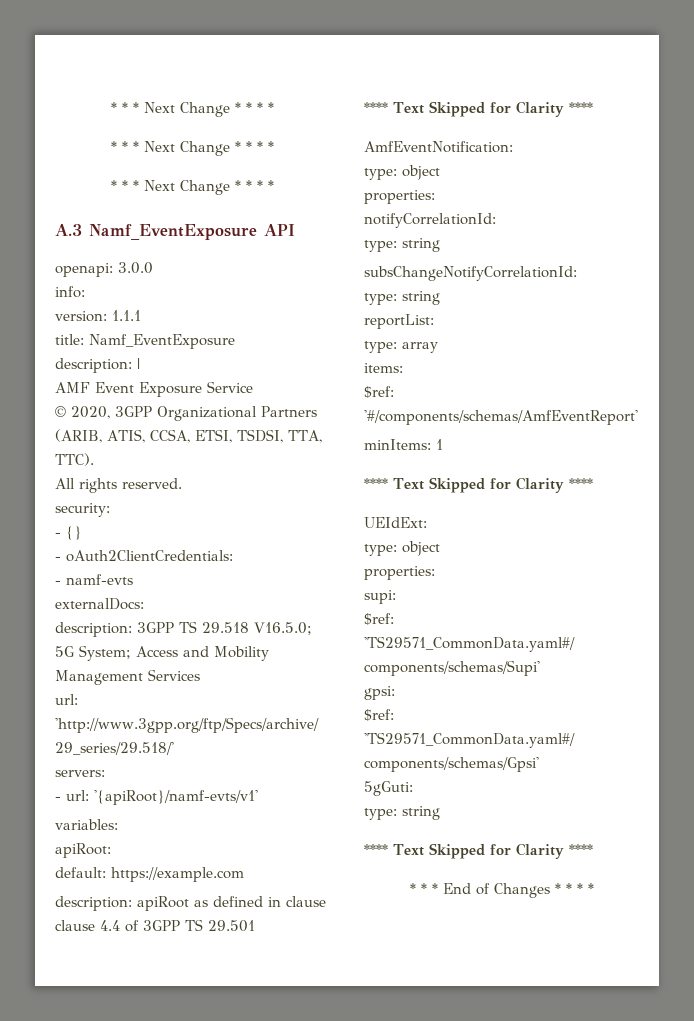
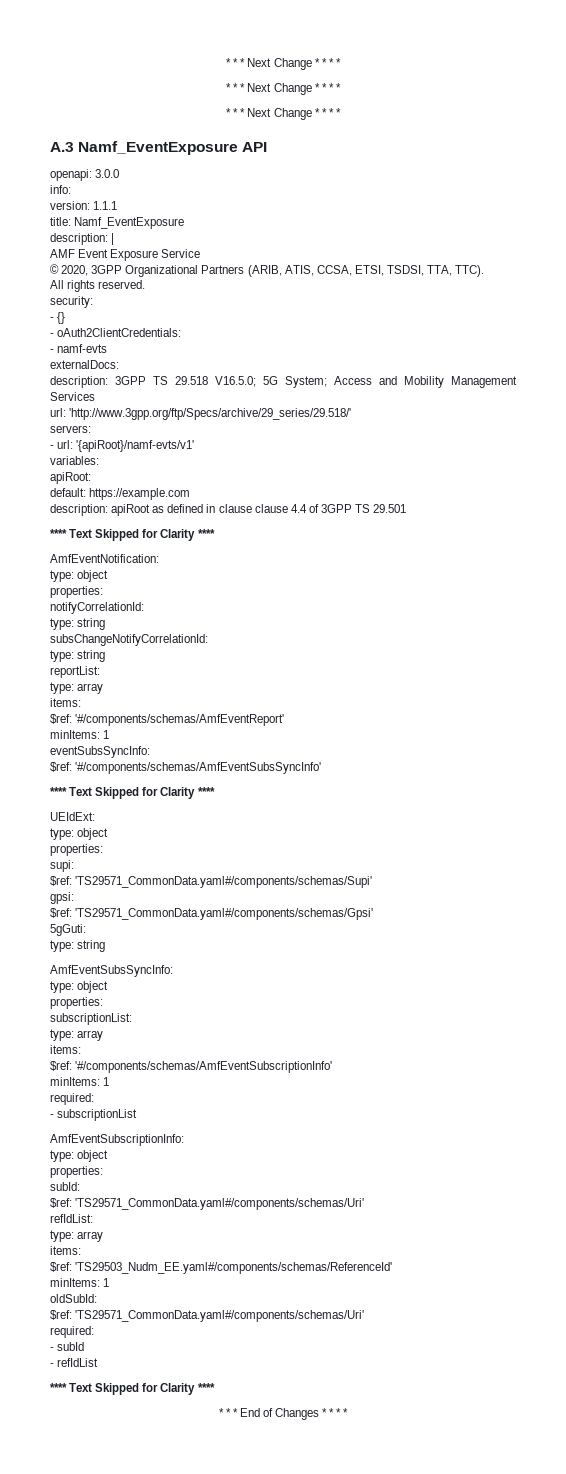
+ eventSubsSyncInfo:
+ $ref: '#/components/schemas/AmfEventSubsSyncInfo'
+ AmfEventSubsSyncInfo:
+ type: object
+ properties:
+ subscriptionList:
+ type: array
+ items:
+ $ref: '#/components/schemas/AmfEventSubscriptionInfo'
+ minItems: 1
+ required:
+ - subscriptionList
+ AmfEventSubscriptionInfo:
+ type: object
+ properties:
+ subId:
+ $ref: 'TS29571_CommonData.yaml#/components/schemas/Uri'
+ refIdList:
+ type: array
+ items:
+ $ref: 'TS29503_Nudm_EE.yaml#/components/schemas/ReferenceId'
+ minItems: 1
+ oldSubId:
+ $ref: 'TS29571_CommonData.yaml#/components/schemas/Uri'
+ required:
+ - subId
+ - refIdList

